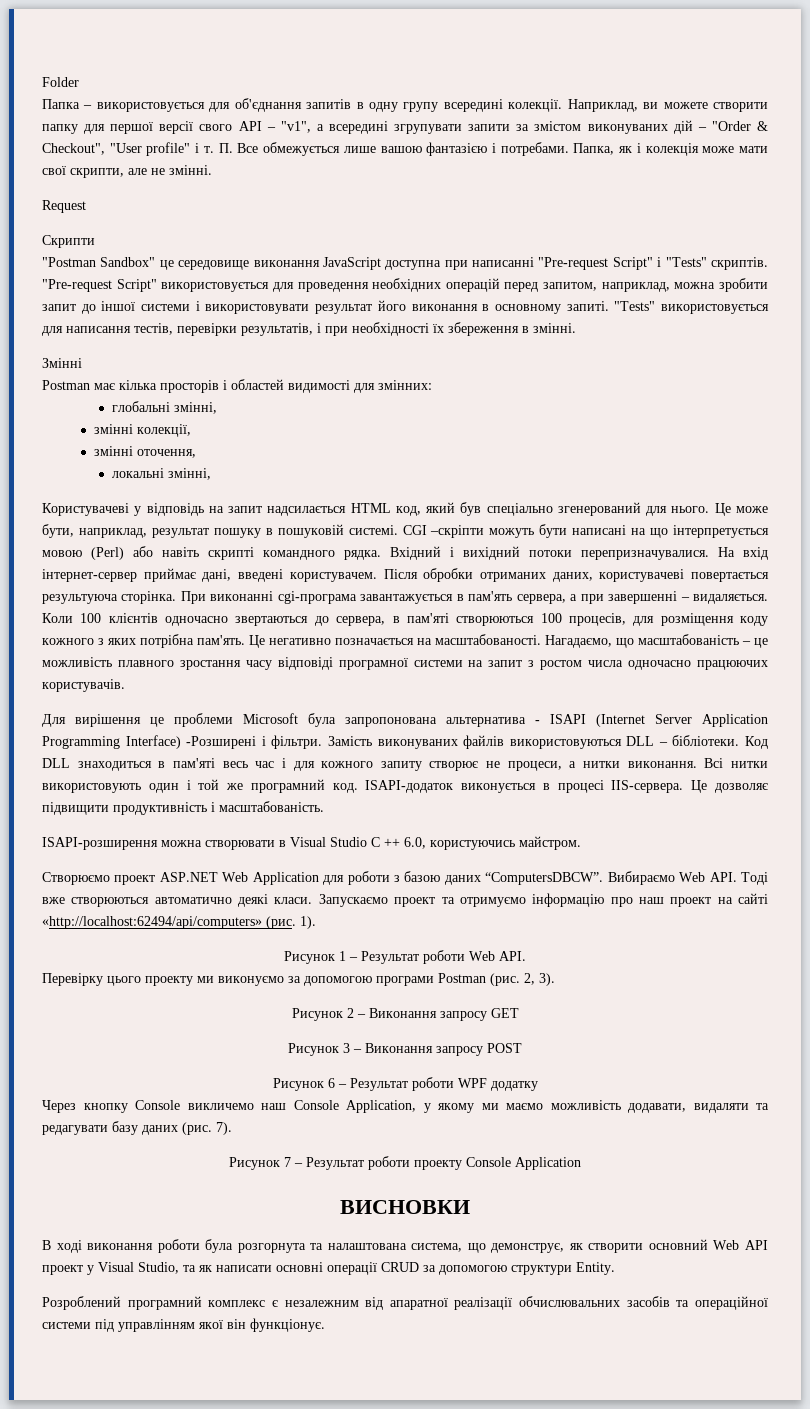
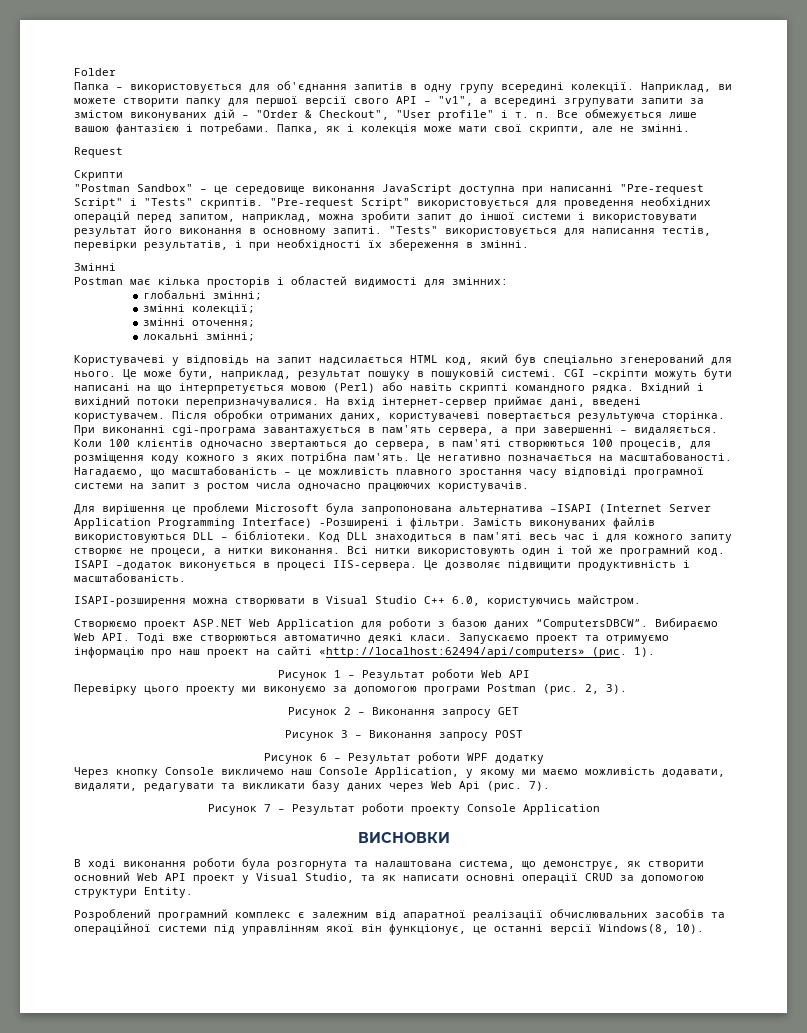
- Наприклад, ви можете створити папку для першої версії свого API – "v1", а всередині згрупувати запити за змістом виконуваних дій – "Order & Checkout", "User profile" і т. П. Все обмежується лише вашою фантазією і потребами.
+ Наприклад, ви можете створити папку для першої версії свого API – "v1", а всередині згрупувати запити за змістом виконуваних дій – "Order & Checkout", "User profile" і т. п. Все обмежується лише вашою фантазією і потребами.
- "Postman Sandbox" це середовище виконання JavaScript доступна при написанні "Pre-request Script" і "Tests" скриптів.
+ "Postman Sandbox" – це середовище виконання JavaScript доступна при написанні "Pre-request Script" і "Tests" скриптів.
- глобальні змінні,
- змінні колекції,
- змінні оточення,
+ глобальні змінні;
+ змінні колекції;
+ змінні оточення;
- локальні змінні,
+ локальні змінні;
- Для вирішення це проблеми Microsoft була запропонована альтернатива - ISAPI (Internet Server Application Programming Interface) -Розширені і фільтри.
+ Для вирішення це проблеми Microsoft була запропонована альтернатива –ISAPI (Internet Server Application Programming Interface) -Розширені і фільтри.
- ISAPI-додаток виконується в процесі IIS-сервера.
+ ISAPI –додаток виконується в процесі IIS-сервера.
- ISAPI-розширення можна створювати в Visual Studio C ++ 6.0, користуючись майстром.
+ ISAPI-розширення можна створювати в Visual Studio C++ 6.0, користуючись майстром.
- Рисунок 1 – Результат роботи Web API.
+ Рисунок 1 – Результат роботи Web API
- Через кнопку Console викличемо наш Console Application, у якому ми маємо можливість додавати, видаляти та редагувати базу даних (рис.
+ Через кнопку Console викличемо наш Console Application, у якому ми маємо можливість додавати, видаляти, редагувати та викликати базу даних через Web Api (рис.
- Розроблений програмний комплекс є незалежним від апаратної реалізації обчислювальних засобів та операційної системи під управлінням якої він функціонує.
+ Розроблений програмний комплекс є залежним від апаратної реалізації обчислювальних засобів та операційної системи під управлінням якої він функціонує, це останні версії Windows(8, 10).

